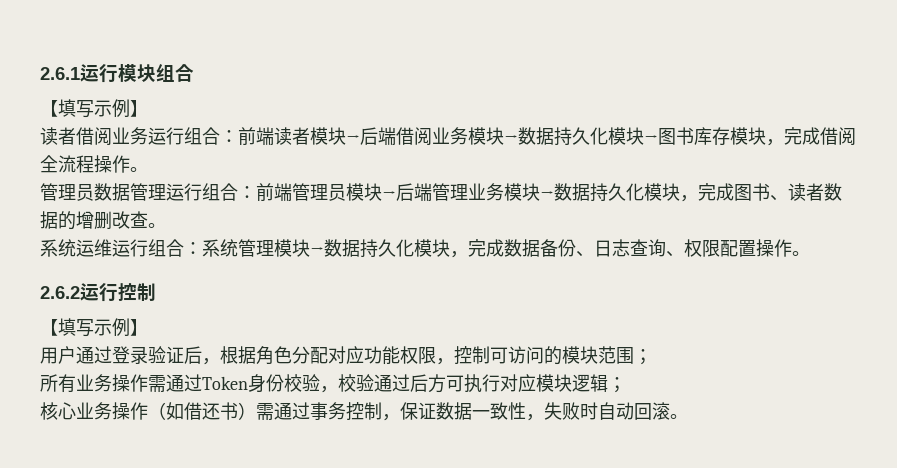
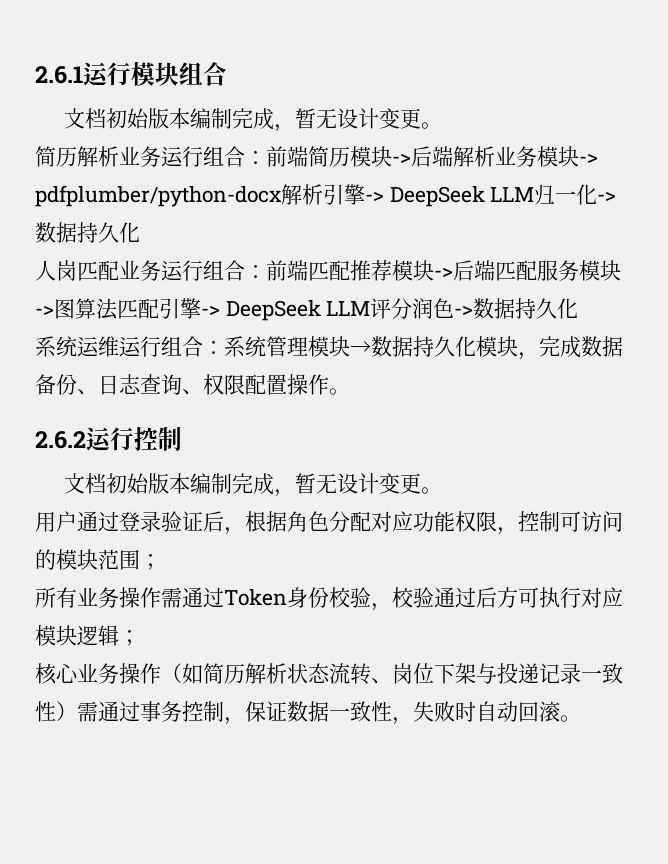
  2.6.1运行模块组合
- 【填写示例】
- 读者借阅业务运行组合：前端读者模块→后端借阅业务模块→数据持久化模块→图书库存模块，完成借阅全流程操作。
- 管理员数据管理运行组合：前端管理员模块→后端管理业务模块→数据持久化模块，完成图书、读者数据的增删改查。
+ 文档初始版本编制完成，暂无设计变更。
+ 简历解析业务运行组合：前端简历模块->后端解析业务模块-> pdfplumber/python-docx解析引擎-> DeepSeek LLM归一化->数据持久化
+ 人岗匹配业务运行组合：前端匹配推荐模块->后端匹配服务模块->图算法匹配引擎-> DeepSeek LLM评分润色->数据持久化
  2.6.2运行控制
- 【填写示例】
+ 文档初始版本编制完成，暂无设计变更。
- 核心业务操作（如借还书）需通过事务控制，保证数据一致性，失败时自动回滚。
+ 核心业务操作（如简历解析状态流转、岗位下架与投递记录一致性）需通过事务控制，保证数据一致性，失败时自动回滚。

